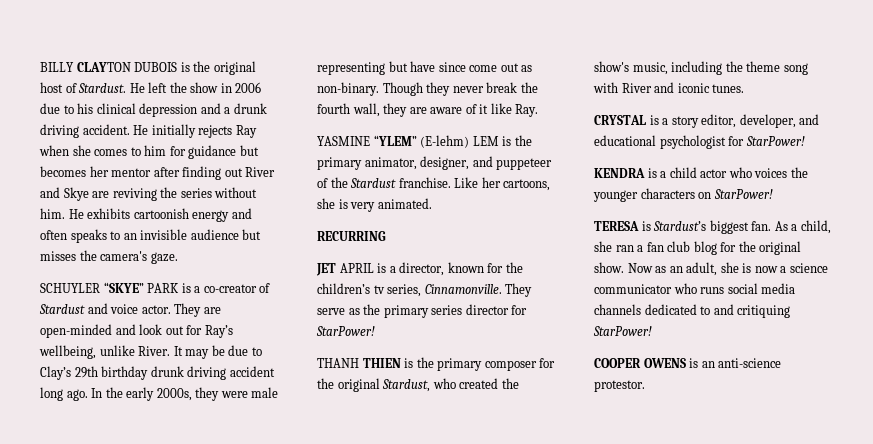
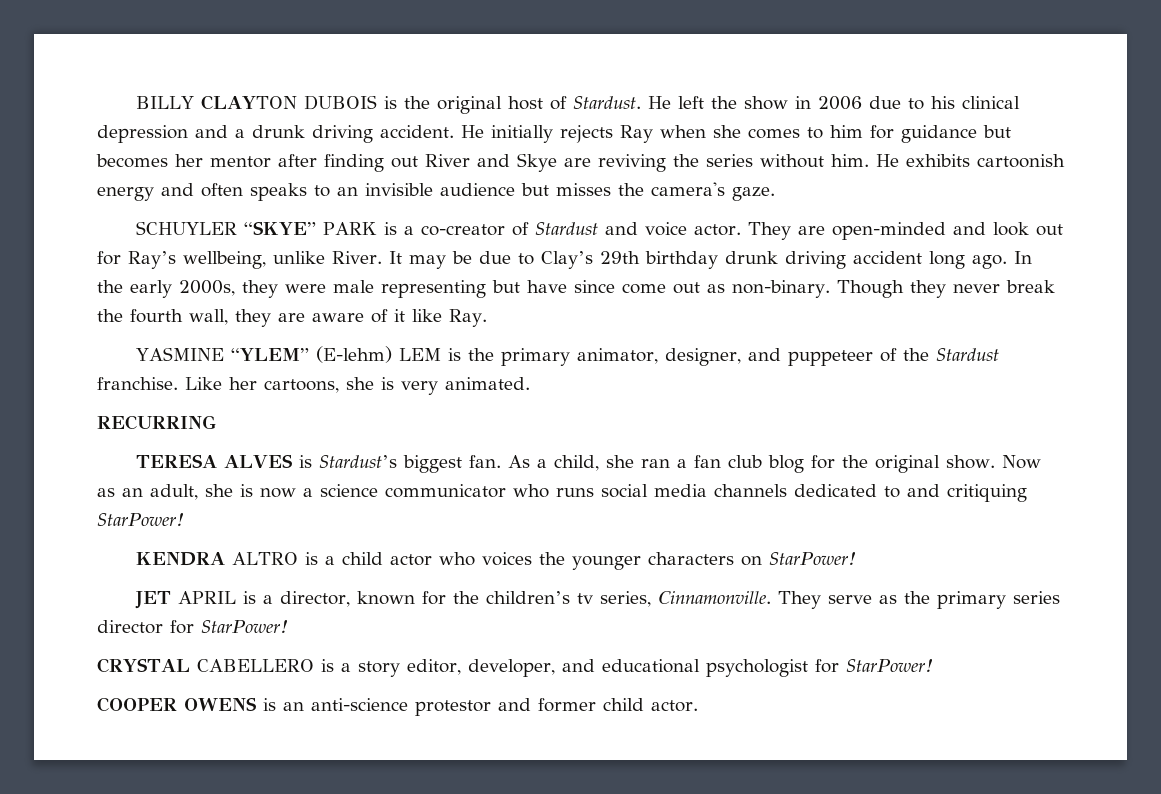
- JET APRIL is a director, known for the children’s tv series, Cinnamonville. They serve as the primary series director for StarPower!
- THANH THIEN is the primary composer for the original Stardust, who created the show's music, including the theme song with River and iconic tunes.
- CRYSTAL is a story editor, developer, and educational psychologist for StarPower!
- KENDRA is a child actor who voices the younger characters on StarPower!
- TERESA is Stardust’s biggest fan.
+ TERESA ALVES is Stardust’s biggest fan.
+ KENDRA ALTRO is a child actor who voices the younger characters on StarPower!
+ JET APRIL is a director, known for the children’s tv series, Cinnamonville. They serve as the primary series director for StarPower!
+ CRYSTAL CABELLERO is a story editor, developer, and educational psychologist for StarPower!
- COOPER OWENS is an anti-science protestor.
+ COOPER OWENS is an anti-science protestor and former child actor.

